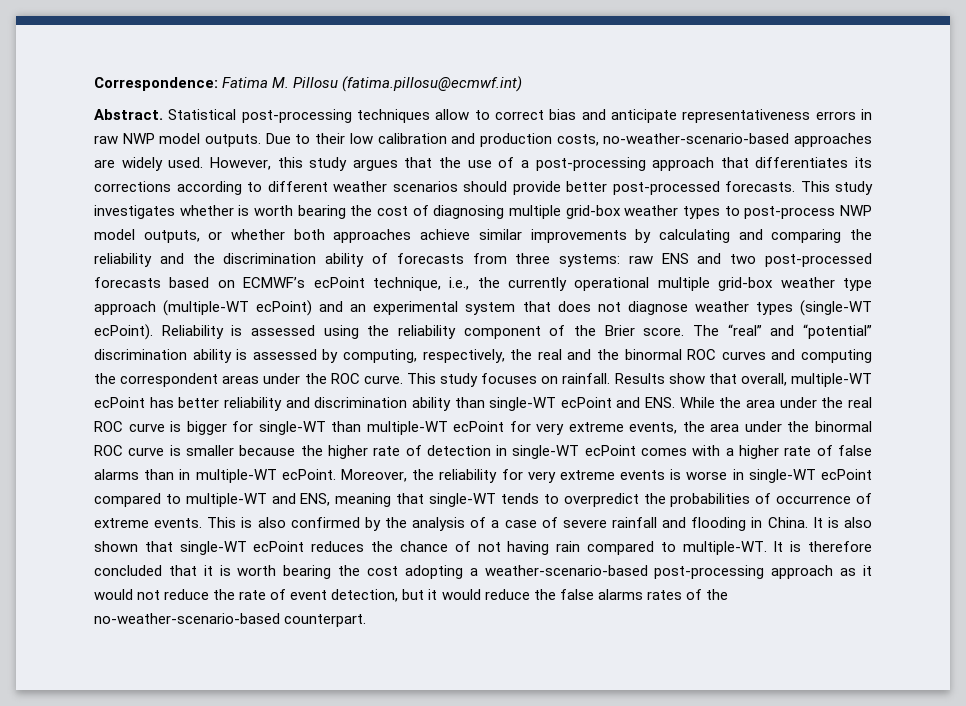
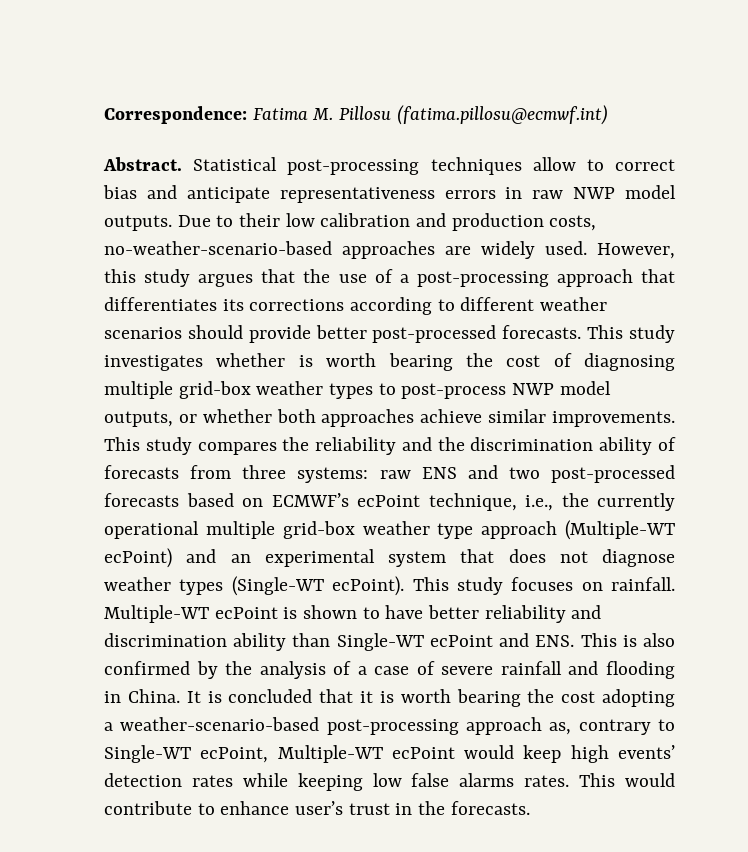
- This study investigates whether is worth bearing the cost of diagnosing multiple grid-box weather types to post-process NWP model outputs, or whether both approaches achieve similar improvements by calculating and comparing the reliability and the discrimination ability of forecasts from three systems:
+ This study investigates whether is worth bearing the cost of diagnosing multiple grid-box weather types to post-process NWP model outputs, or whether both approaches achieve similar improvements. This study compares the reliability and the discrimination ability of forecasts from three systems:
- raw ENS and two post-processed forecasts based on ECMWF’s ecPoint technique, i.e., the currently operational multiple grid-box weather type approach (multiple-WT ecPoint) and an experimental system that does not diagnose weather types (single-WT ecPoint). Reliability is assessed using the reliability component of the Brier score. The “real” and “potential” discrimination ability is assessed by computing, respectively, the real and the binormal ROC curves and computing the correspondent areas under the ROC curve.
+ raw ENS and two post-processed forecasts based on ECMWF’s ecPoint technique, i.e., the currently operational multiple grid-box weather type approach (Multiple-WT ecPoint) and an experimental system that does not diagnose weather types (Single-WT ecPoint).
- Results show that overall, multiple-WT ecPoint has better reliability and discrimination ability than single-WT ecPoint and ENS. While the area under the real ROC curve is bigger for single-WT than multiple-WT ecPoint for very extreme events, the area under the binormal ROC curve is smaller because the higher rate of detection in single-WT ecPoint comes with a higher rate of false alarms than in multiple-WT ecPoint. Moreover, the reliability for very extreme events is worse in single-WT ecPoint compared to multiple-WT and ENS, meaning that single-WT tends to overpredict the probabilities of occurrence of extreme events. This is also confirmed by the analysis of a case of severe rainfall and flooding in China.
+ Multiple-WT ecPoint is shown to have better reliability and discrimination ability than Single-WT ecPoint and ENS. This is also confirmed by the analysis of a case of severe rainfall and flooding in China.
- It is also shown that single-WT ecPoint reduces the chance of not having rain compared to multiple-WT. It is therefore concluded that it is worth bearing the cost adopting a weather-scenario-based post-processing approach as it would not reduce the rate of event detection, but it would reduce the false alarms rates of the no-weather-scenario-based counterpart.
+ It is concluded that it is worth bearing the cost adopting a weather-scenario-based post-processing approach as, contrary to Single-WT ecPoint, Multiple-WT ecPoint would keep high events’ detection rates while keeping low false alarms rates. This would contribute to enhance user’s trust in the forecasts.

